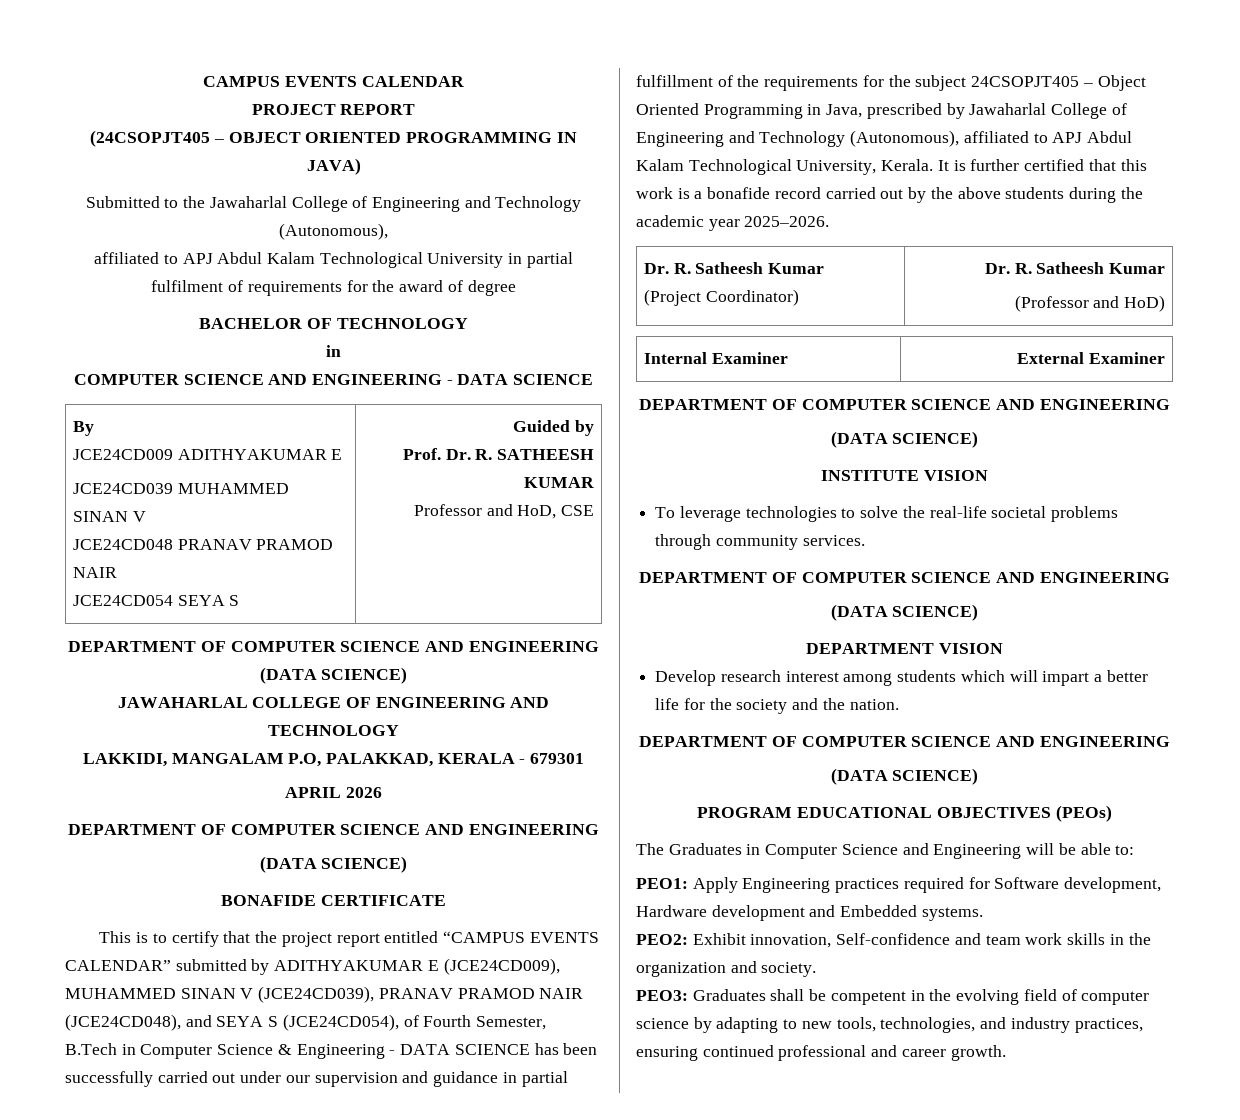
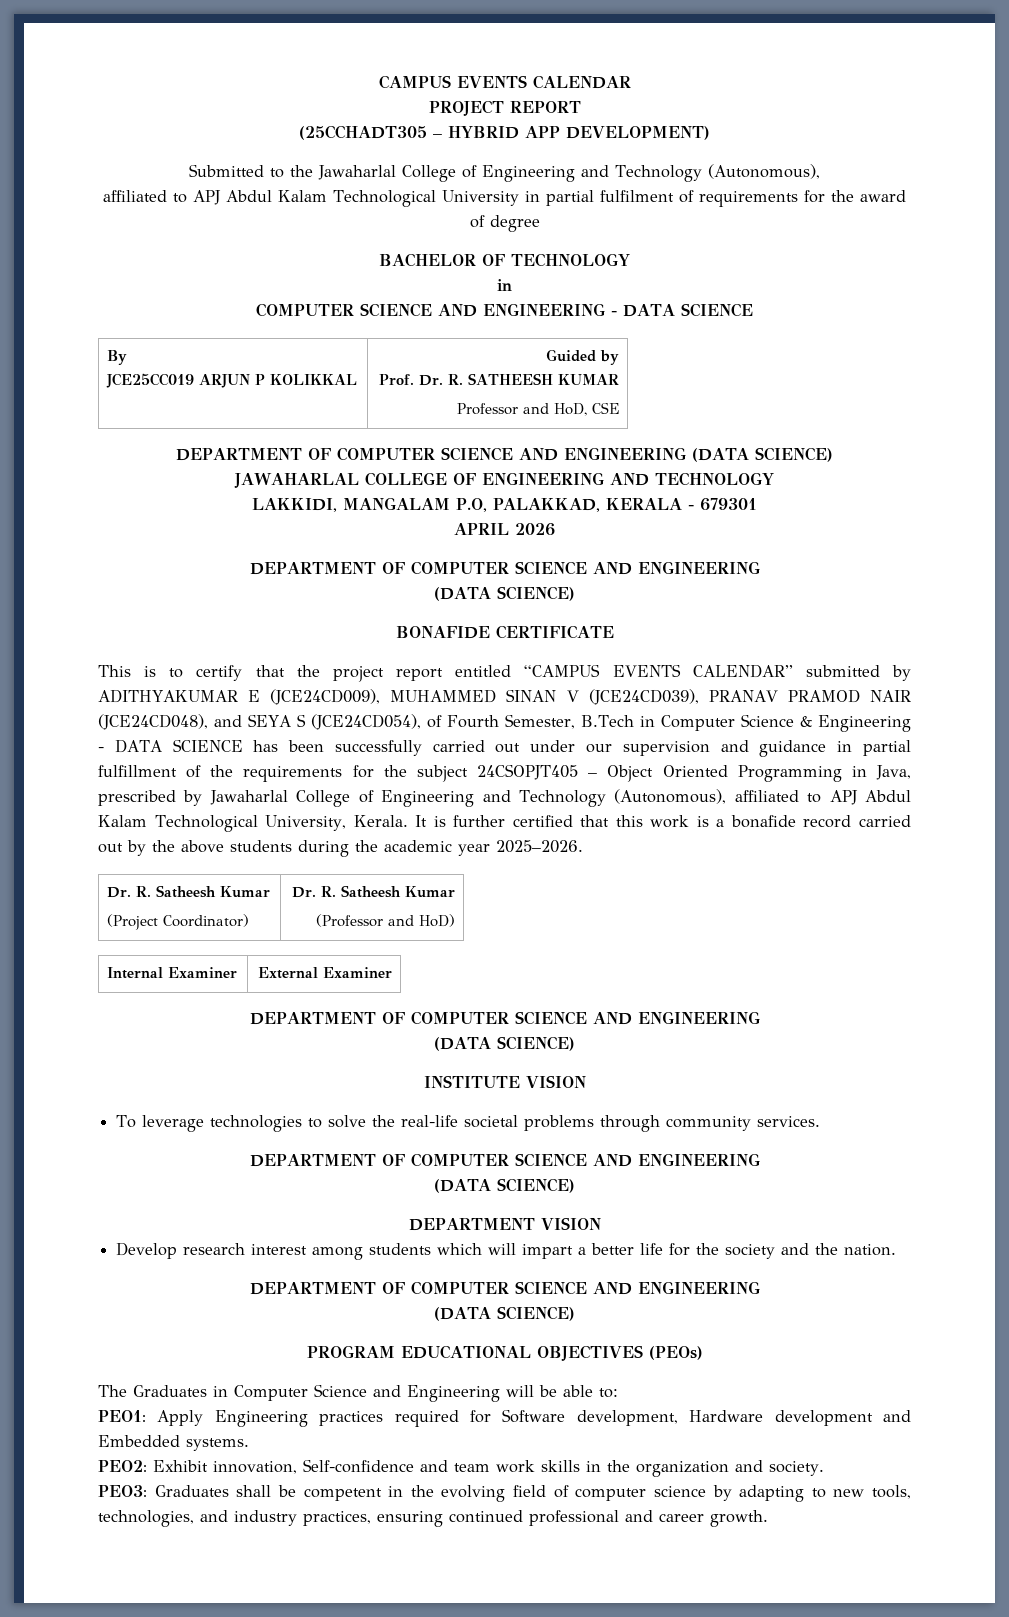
- (24CSOPJT405 – OBJECT ORIENTED PROGRAMMING IN JAVA)
+ (25CCHADT305 – HYBRID APP DEVELOPMENT)
  By
- JCE24CD009 ADITHYAKUMAR E
- JCE24CD039 MUHAMMED SINAN V
- JCE24CD048 PRANAV PRAMOD NAIR
- JCE24CD054 SEYA S | Guided by
+ JCE25CC019 ARJUN P KOLIKKAL | Guided by

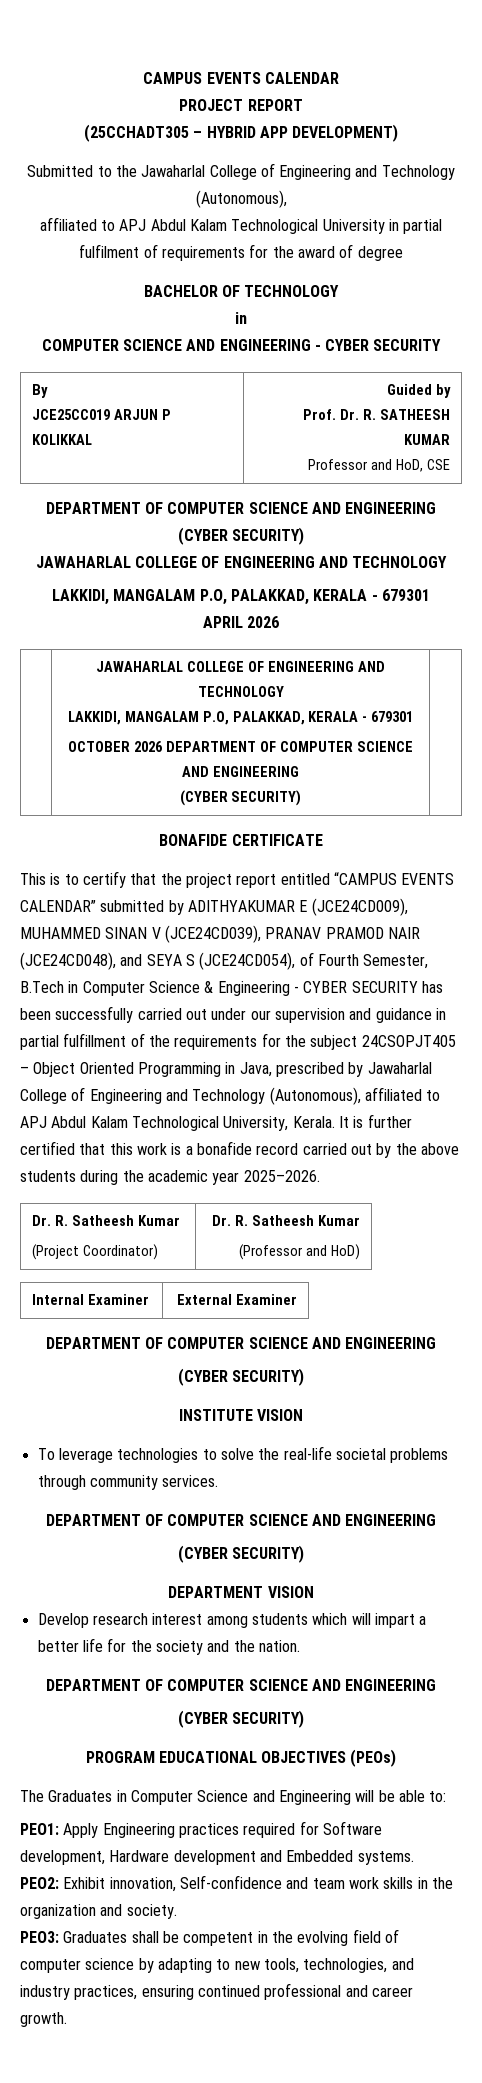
- COMPUTER SCIENCE AND ENGINEERING - DATA SCIENCE
+ COMPUTER SCIENCE AND ENGINEERING - CYBER SECURITY
- DEPARTMENT OF COMPUTER SCIENCE AND ENGINEERING (DATA SCIENCE)
+ DEPARTMENT OF COMPUTER SCIENCE AND ENGINEERING (CYBER SECURITY)
  APRIL 2026
- DEPARTMENT OF COMPUTER SCIENCE AND ENGINEERING
- (DATA SCIENCE)
+ | JAWAHARLAL COLLEGE OF ENGINEERING AND TECHNOLOGY
+ LAKKIDI, MANGALAM P.O, PALAKKAD, KERALA - 679301
+ OCTOBER 2026 DEPARTMENT OF COMPUTER SCIENCE AND ENGINEERING
+ (CYBER SECURITY) |
- This is to certify that the project report entitled “CAMPUS EVENTS CALENDAR” submitted by ADITHYAKUMAR E (JCE24CD009), MUHAMMED SINAN V (JCE24CD039), PRANAV PRAMOD NAIR (JCE24CD048), and SEYA S (JCE24CD054), of Fourth Semester, B.Tech in Computer Science & Engineering - DATA SCIENCE has been successfully carried out under our supervision and guidance in partial fulfillment of the requirements for the subject 24CSOPJT405 – Object Oriented Programming in Java, prescribed by Jawaharlal College of Engineering and Technology (Autonomous), affiliated to APJ Abdul Kalam Technological University, Kerala.
+ This is to certify that the project report entitled “CAMPUS EVENTS CALENDAR” submitted by ADITHYAKUMAR E (JCE24CD009), MUHAMMED SINAN V (JCE24CD039), PRANAV PRAMOD NAIR (JCE24CD048), and SEYA S (JCE24CD054), of Fourth Semester, B.Tech in Computer Science & Engineering - CYBER SECURITY has been successfully carried out under our supervision and guidance in partial fulfillment of the requirements for the subject 24CSOPJT405 – Object Oriented Programming in Java, prescribed by Jawaharlal College of Engineering and Technology (Autonomous), affiliated to APJ Abdul Kalam Technological University, Kerala.
  Internal Examiner | External Examiner
  DEPARTMENT OF COMPUTER SCIENCE AND ENGINEERING
- (DATA SCIENCE)
+ (CYBER SECURITY)
  To leverage technologies to solve the real-life societal problems through community services.
  DEPARTMENT OF COMPUTER SCIENCE AND ENGINEERING
- (DATA SCIENCE)
+ (CYBER SECURITY)
  Develop research interest among students which will impart a better life for the society and the nation.
  DEPARTMENT OF COMPUTER SCIENCE AND ENGINEERING
- (DATA SCIENCE)
+ (CYBER SECURITY)

